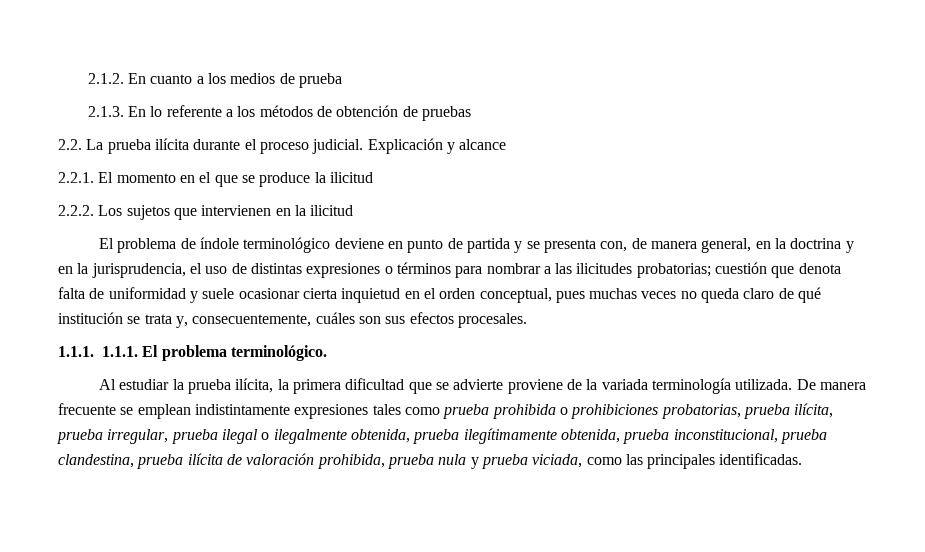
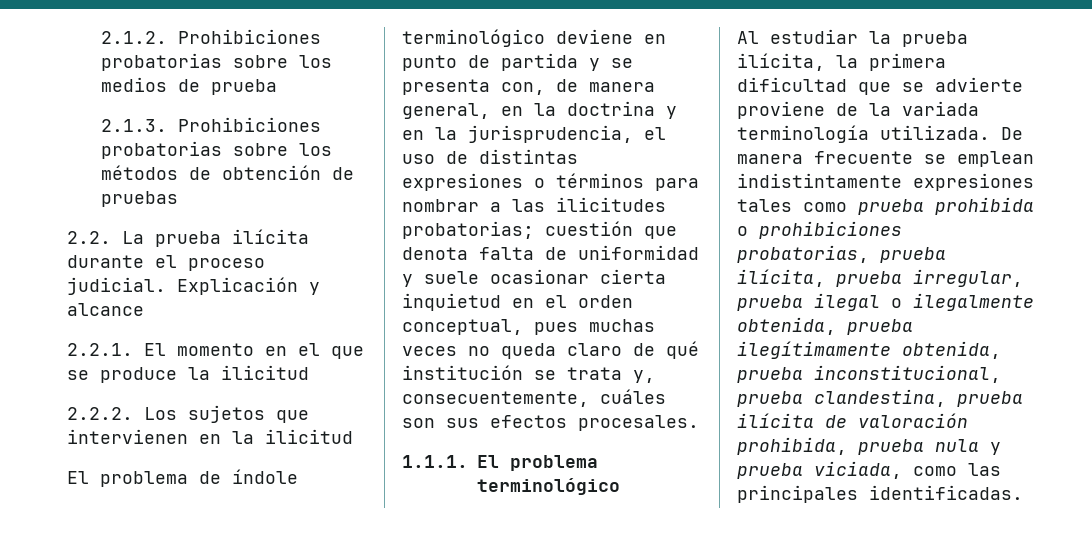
- 2.1.2. En cuanto a los medios de prueba
+ 2.1.2. Prohibiciones probatorias sobre los medios de prueba
- 2.1.3. En lo referente a los métodos de obtención de pruebas
+ 2.1.3. Prohibiciones probatorias sobre los métodos de obtención de pruebas
- 1.1.1. 1.1.1. El problema terminológico.
+ 1.1.1. El problema terminológico

